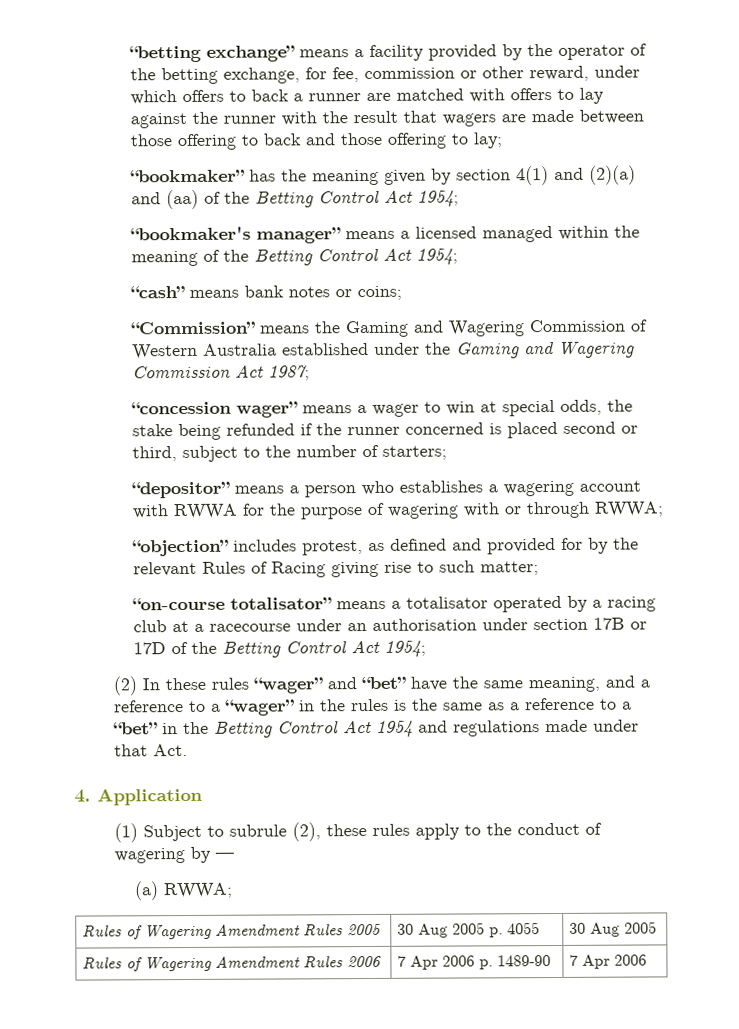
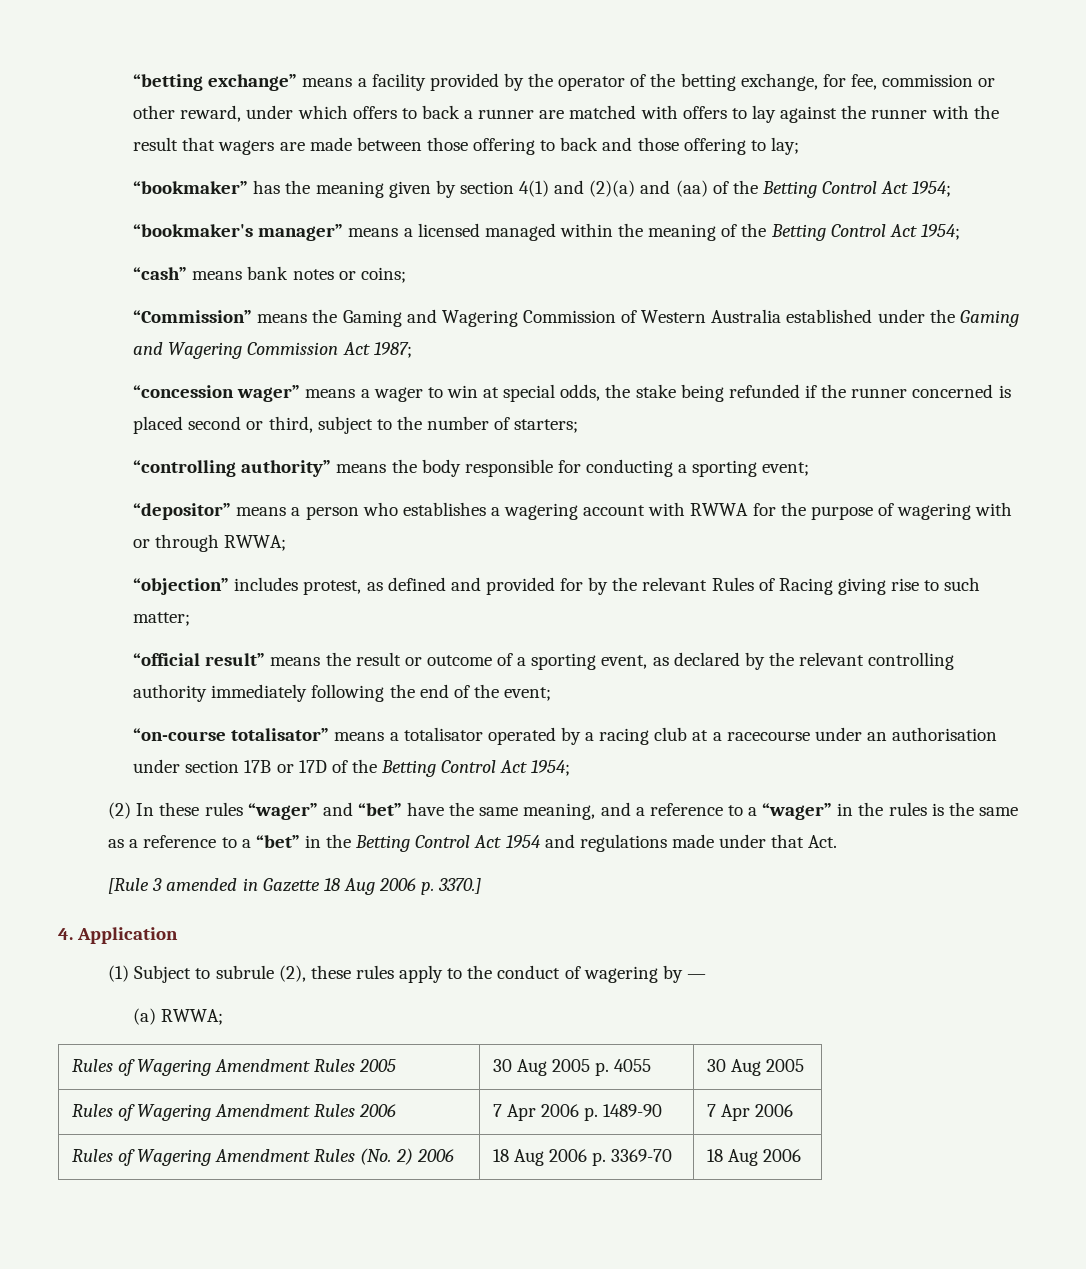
+ “controlling authority” means the body responsible for conducting a sporting event;
+ “official result” means the result or outcome of a sporting event, as declared by the relevant controlling authority immediately following the end of the event;
+ [Rule 3 amended in Gazette 18 Aug 2006 p. 3370.]
+ Rules of Wagering Amendment Rules (No. 2) 2006 | 18 Aug 2006 p. 3369-70 | 18 Aug 2006

